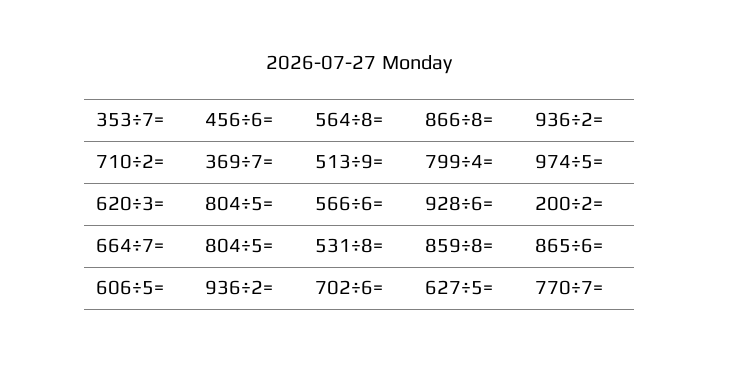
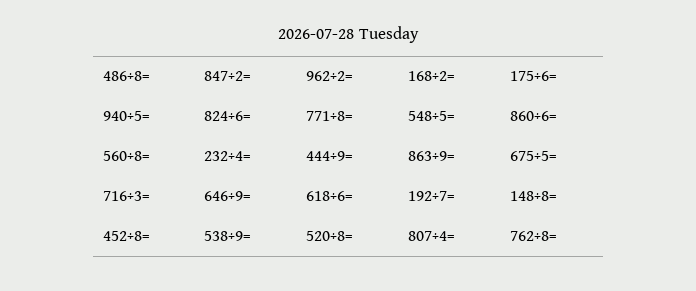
- 2026-07-27 Monday
- 353÷7= | 456÷6= | 564÷8= | 866÷8= | 936÷2=
- 710÷2= | 369÷7= | 513÷9= | 799÷4= | 974÷5=
- 620÷3= | 804÷5= | 566÷6= | 928÷6= | 200÷2=
- 664÷7= | 804÷5= | 531÷8= | 859÷8= | 865÷6=
- 606÷5= | 936÷2= | 702÷6= | 627÷5= | 770÷7=
+ 2026-07-28 Tuesday
+ 486÷8= | 847÷2= | 962÷2= | 168÷2= | 175÷6=
+ 940÷5= | 824÷6= | 771÷8= | 548÷5= | 860÷6=
+ 560÷8= | 232÷4= | 444÷9= | 863÷9= | 675÷5=
+ 716÷3= | 646÷9= | 618÷6= | 192÷7= | 148÷8=
+ 452÷8= | 538÷9= | 520÷8= | 807÷4= | 762÷8=

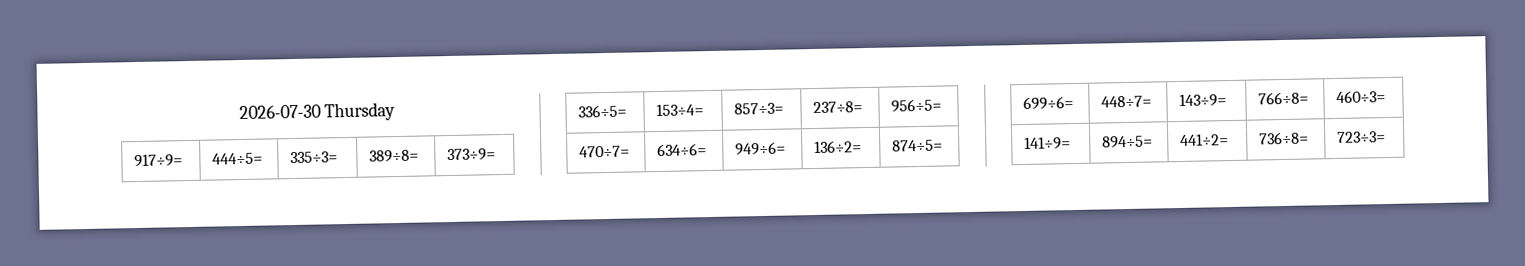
- 2026-07-28 Tuesday
- 486÷8= | 847÷2= | 962÷2= | 168÷2= | 175÷6=
- 940÷5= | 824÷6= | 771÷8= | 548÷5= | 860÷6=
- 560÷8= | 232÷4= | 444÷9= | 863÷9= | 675÷5=
- 716÷3= | 646÷9= | 618÷6= | 192÷7= | 148÷8=
- 452÷8= | 538÷9= | 520÷8= | 807÷4= | 762÷8=
+ 2026-07-30 Thursday
+ 917÷9= | 444÷5= | 335÷3= | 389÷8= | 373÷9=
+ 336÷5= | 153÷4= | 857÷3= | 237÷8= | 956÷5=
+ 470÷7= | 634÷6= | 949÷6= | 136÷2= | 874÷5=
+ 699÷6= | 448÷7= | 143÷9= | 766÷8= | 460÷3=
+ 141÷9= | 894÷5= | 441÷2= | 736÷8= | 723÷3=

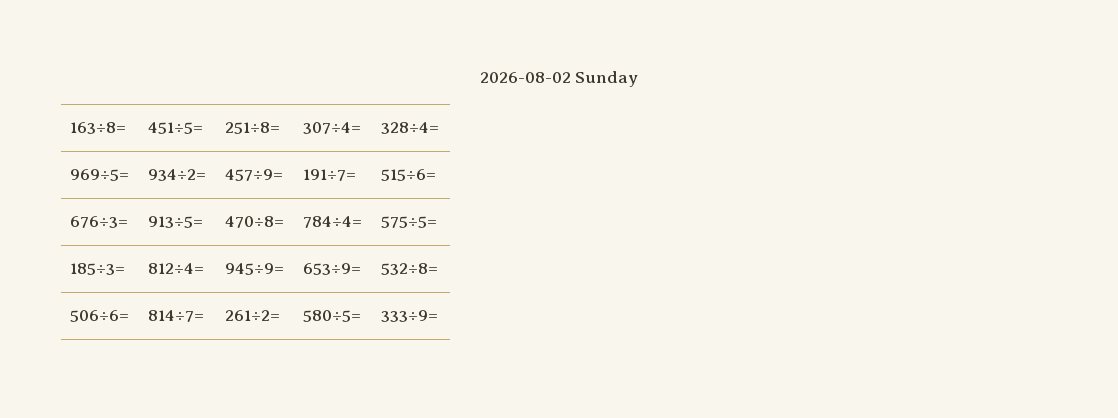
- 2026-07-30 Thursday
- 917÷9= | 444÷5= | 335÷3= | 389÷8= | 373÷9=
- 336÷5= | 153÷4= | 857÷3= | 237÷8= | 956÷5=
- 470÷7= | 634÷6= | 949÷6= | 136÷2= | 874÷5=
- 699÷6= | 448÷7= | 143÷9= | 766÷8= | 460÷3=
- 141÷9= | 894÷5= | 441÷2= | 736÷8= | 723÷3=
+ 2026-08-02 Sunday
+ 163÷8= | 451÷5= | 251÷8= | 307÷4= | 328÷4=
+ 969÷5= | 934÷2= | 457÷9= | 191÷7= | 515÷6=
+ 676÷3= | 913÷5= | 470÷8= | 784÷4= | 575÷5=
+ 185÷3= | 812÷4= | 945÷9= | 653÷9= | 532÷8=
+ 506÷6= | 814÷7= | 261÷2= | 580÷5= | 333÷9=

